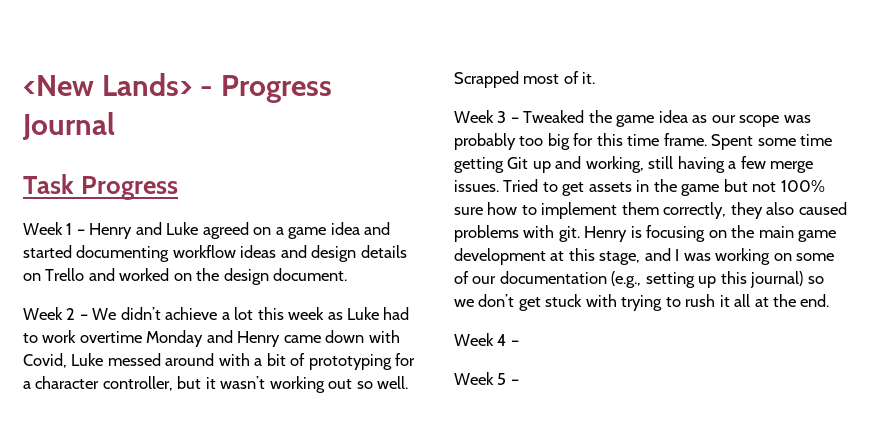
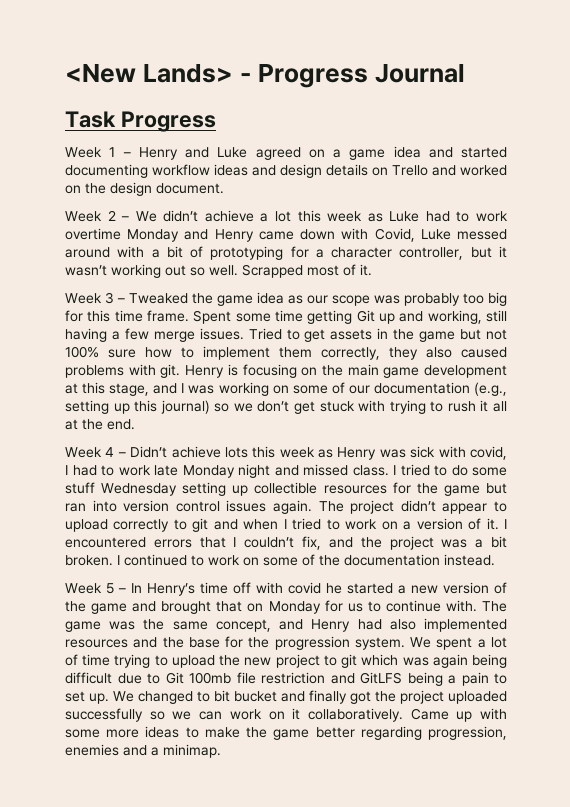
- Week 4 –
- Week 5 –
+ Week 4 – Didn’t achieve lots this week as Henry was sick with covid, I had to work late Monday night and missed class. I tried to do some stuff Wednesday setting up collectible resources for the game but ran into version control issues again. The project didn’t appear to upload correctly to git and when I tried to work on a version of it. I encountered errors that I couldn’t fix, and the project was a bit broken. I continued to work on some of the documentation instead.
+ Week 5 – In Henry’s time off with covid he started a new version of the game and brought that on Monday for us to continue with. The game was the same concept, and Henry had also implemented resources and the base for the progression system. We spent a lot of time trying to upload the new project to git which was again being difficult due to Git 100mb file restriction and GitLFS being a pain to set up. We changed to bit bucket and finally got the project uploaded successfully so we can work on it collaboratively. Came up with some more ideas to make the game better regarding progression, enemies and a minimap.

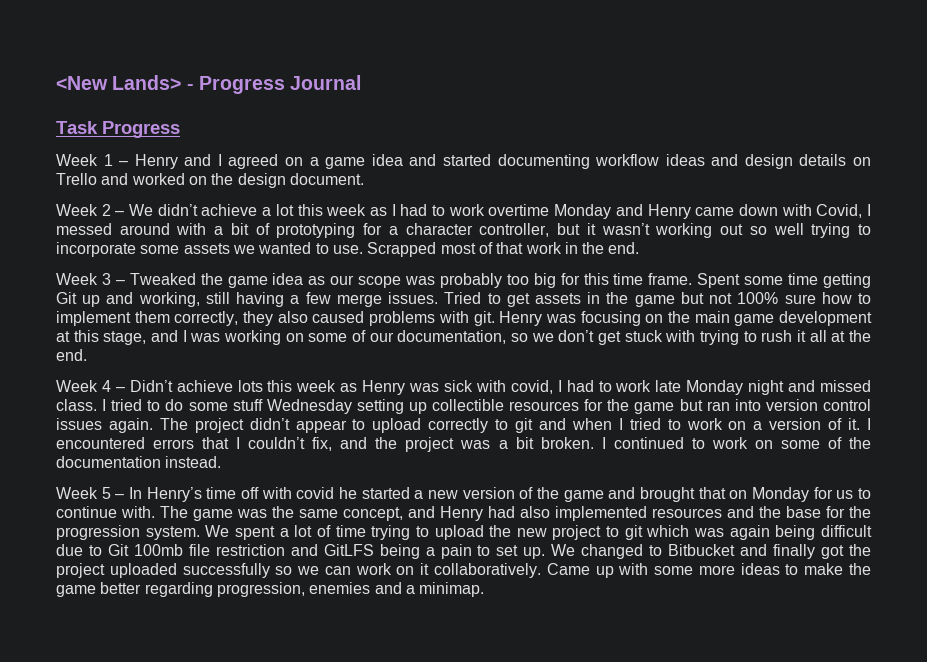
- Week 1 – Henry and Luke agreed on a game idea and started documenting workflow ideas and design details on Trello and worked on the design document.
+ Week 1 – Henry and I agreed on a game idea and started documenting workflow ideas and design details on Trello and worked on the design document.
- Week 2 – We didn’t achieve a lot this week as Luke had to work overtime Monday and Henry came down with Covid, Luke messed around with a bit of prototyping for a character controller, but it wasn’t working out so well. Scrapped most of it.
+ Week 2 – We didn’t achieve a lot this week as I had to work overtime Monday and Henry came down with Covid, I messed around with a bit of prototyping for a character controller, but it wasn’t working out so well trying to incorporate some assets we wanted to use. Scrapped most of that work in the end.
- Henry is focusing on the main game development at this stage, and I was working on some of our documentation (e.g., setting up this journal) so we don’t get stuck with trying to rush it all at the end.
+ Henry was focusing on the main game development at this stage, and I was working on some of our documentation, so we don’t get stuck with trying to rush it all at the end.
- We changed to bit bucket and finally got the project uploaded successfully so we can work on it collaboratively.
+ We changed to Bitbucket and finally got the project uploaded successfully so we can work on it collaboratively.

